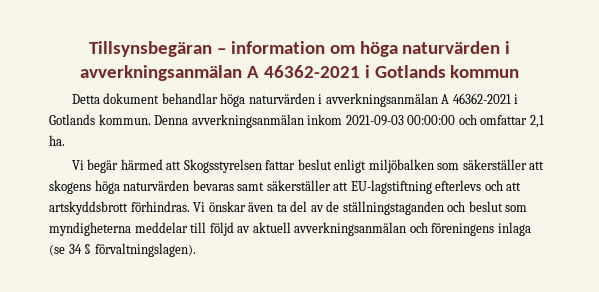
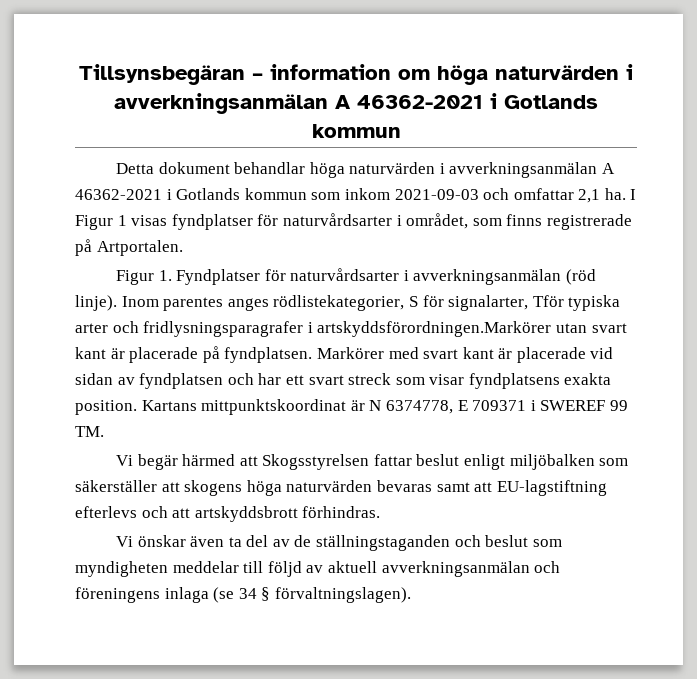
- Detta dokument behandlar höga naturvärden i avverkningsanmälan A 46362-2021 i Gotlands kommun. Denna avverkningsanmälan inkom 2021-09-03 00:00:00 och omfattar 2,1 ha.
+ Detta dokument behandlar höga naturvärden i avverkningsanmälan A 46362-2021 i Gotlands kommun som inkom 2021-09-03 och omfattar 2,1 ha. I Figur 1 visas fyndplatser för naturvårdsarter i området, som finns registrerade på Artportalen.
+ Figur 1. Fyndplatser för naturvårdsarter i avverkningsanmälan (röd linje). Inom parentes anges rödlistekategorier, S för signalarter, Tför typiska arter och fridlysningsparagrafer i artskyddsförordningen.Markörer utan svart kant är placerade på fyndplatsen. Markörer med svart kant är placerade vid sidan av fyndplatsen och har ett svart streck som visar fyndplatsens exakta position. Kartans mittpunktskoordinat är N 6374778, E 709371 i SWEREF 99 TM.
- Vi begär härmed att Skogsstyrelsen fattar beslut enligt miljöbalken som säkerställer att skogens höga naturvärden bevaras samt säkerställer att EU-lagstiftning efterlevs och att artskyddsbrott förhindras. Vi önskar även ta del av de ställningstaganden och beslut som myndigheterna meddelar till följd av aktuell avverkningsanmälan och föreningens inlaga (se 34 § förvaltningslagen).
+ Vi begär härmed att Skogsstyrelsen fattar beslut enligt miljöbalken som säkerställer att skogens höga naturvärden bevaras samt att EU-lagstiftning efterlevs och att artskyddsbrott förhindras.
+ Vi önskar även ta del av de ställningstaganden och beslut som myndigheten meddelar till följd av aktuell avverkningsanmälan och föreningens inlaga (se 34 § förvaltningslagen).

